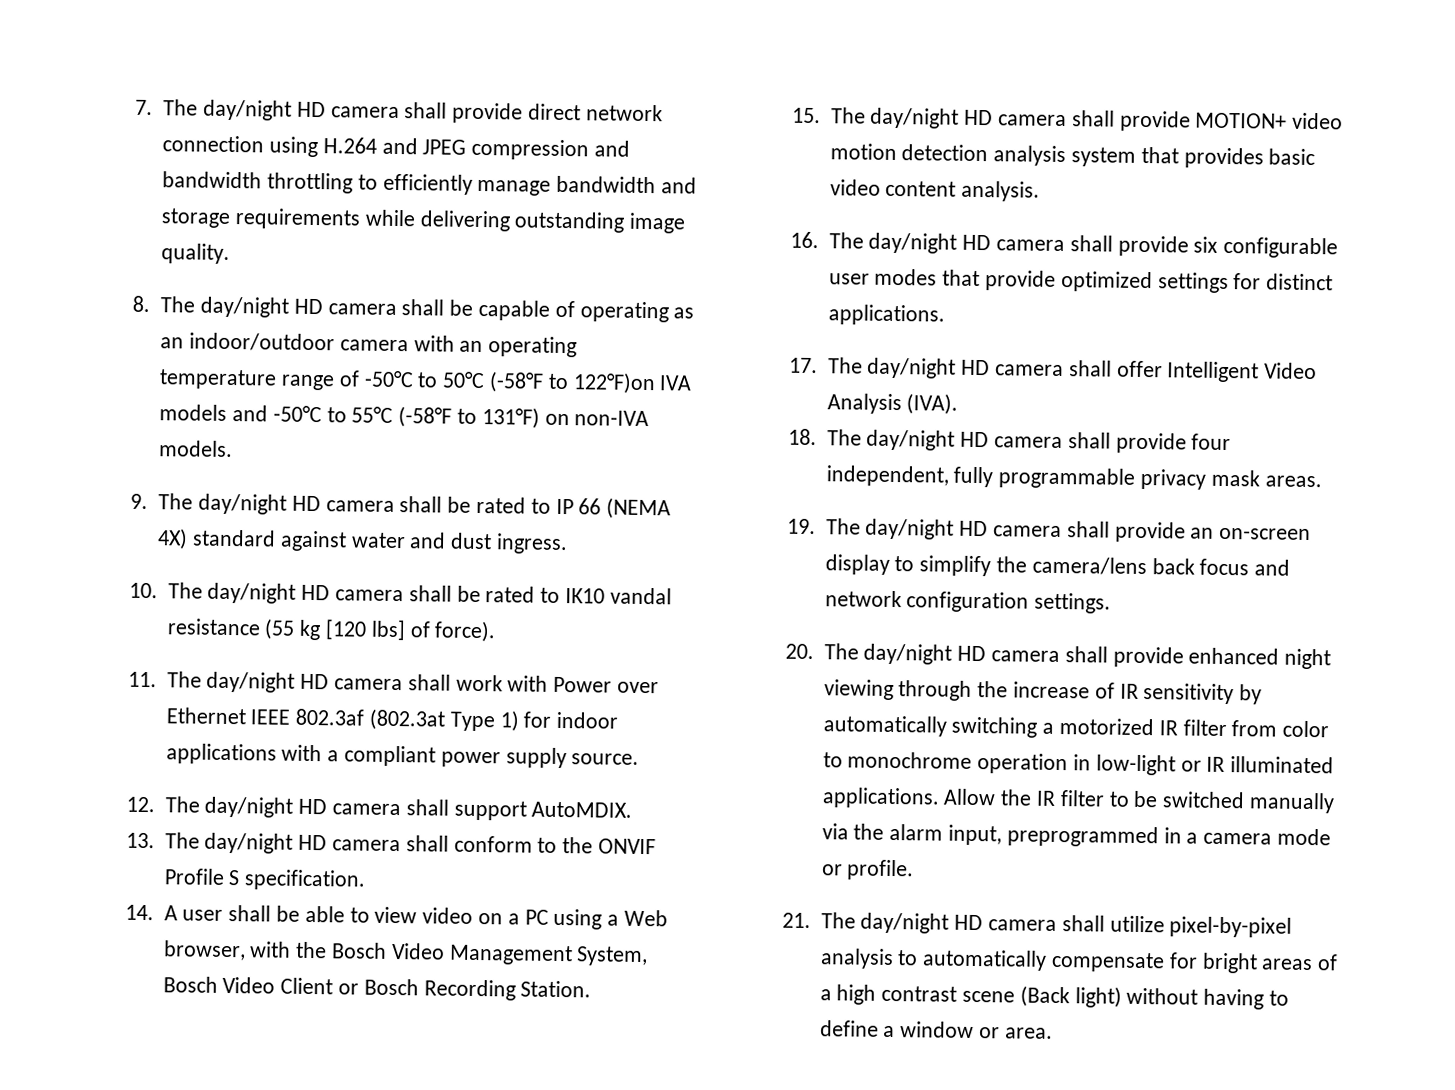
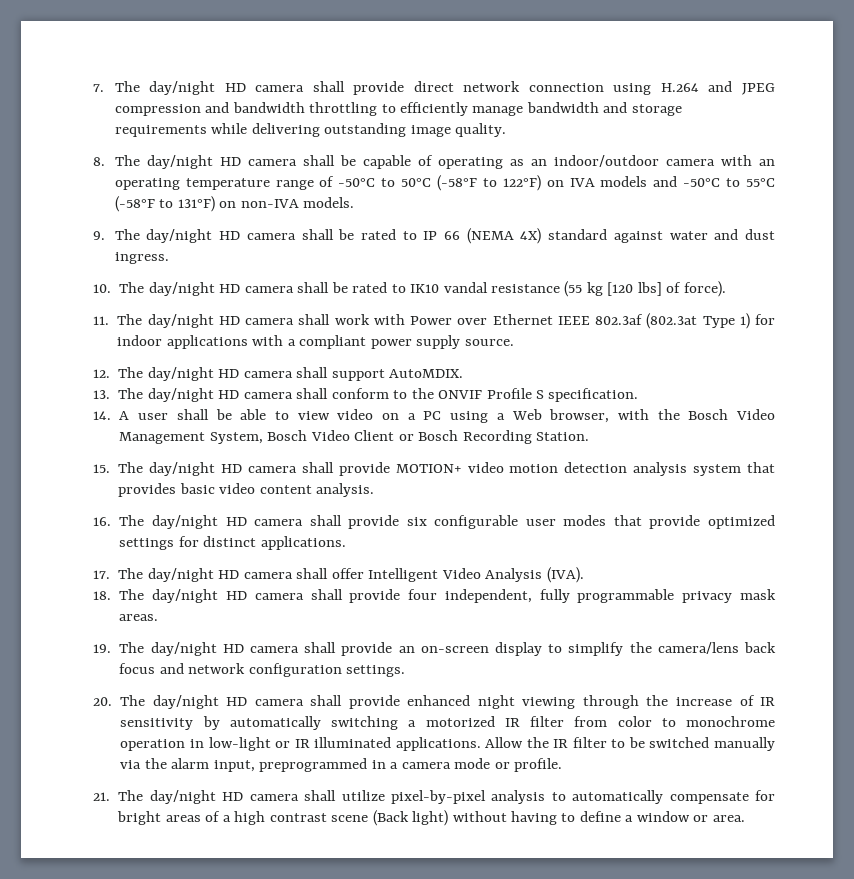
- 8. The day/night HD camera shall be capable of operating as an indoor/outdoor camera with an operating temperature range of -50°C to 50°C (-58°F to 122°F)on IVA models and -50°C to 55°C (-58°F to 131°F) on non-IVA models.
+ 8. The day/night HD camera shall be capable of operating as an indoor/outdoor camera with an operating temperature range of -50°C to 50°C (-58°F to 122°F) on IVA models and -50°C to 55°C (-58°F to 131°F) on non-IVA models.

